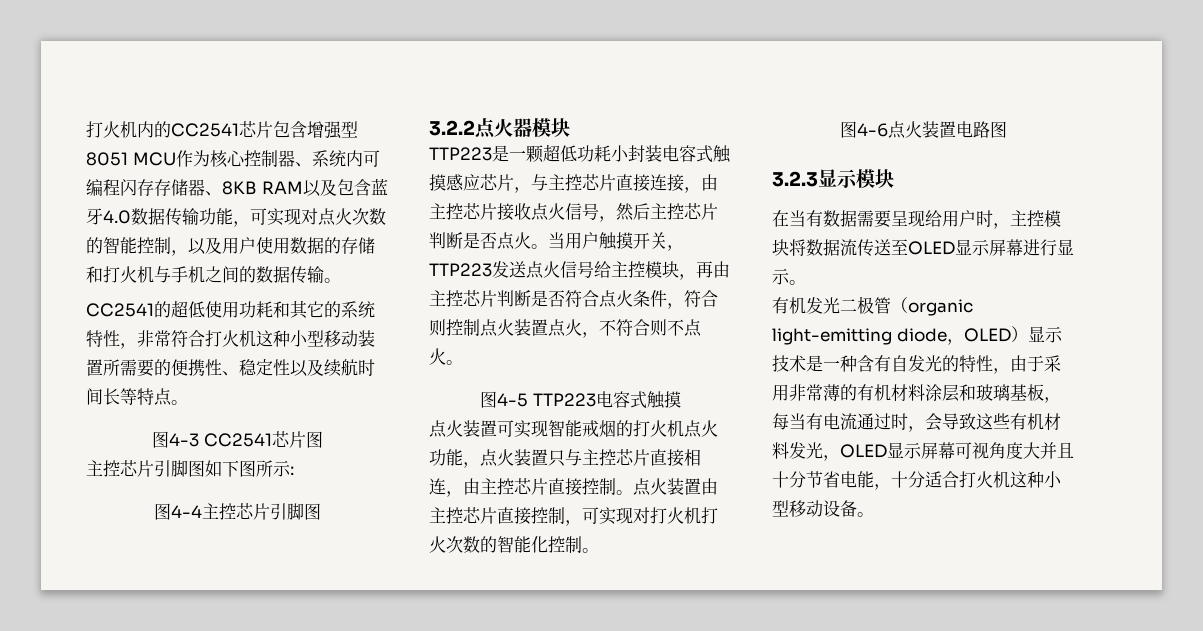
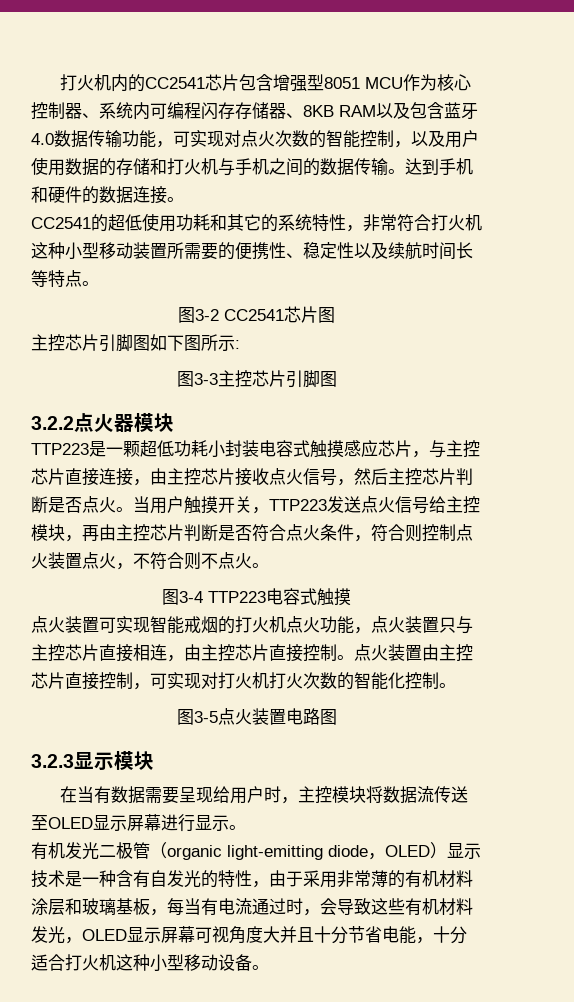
+ 达到手机和硬件的数据连接。
- 图4-3 CC2541芯片图
+ 图3-2 CC2541芯片图
- 图4-4主控芯片引脚图
+ 图3-3主控芯片引脚图
- 图4-5 TTP223电容式触摸
+ 图3-4 TTP223电容式触摸
- 图4-6点火装置电路图
+ 图3-5点火装置电路图

